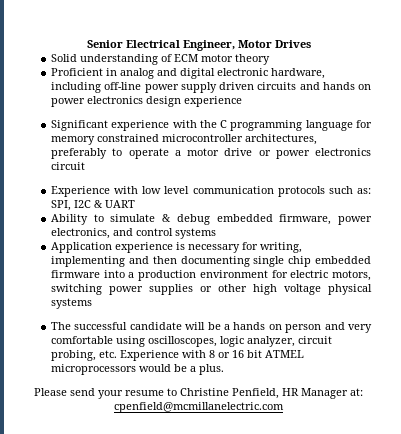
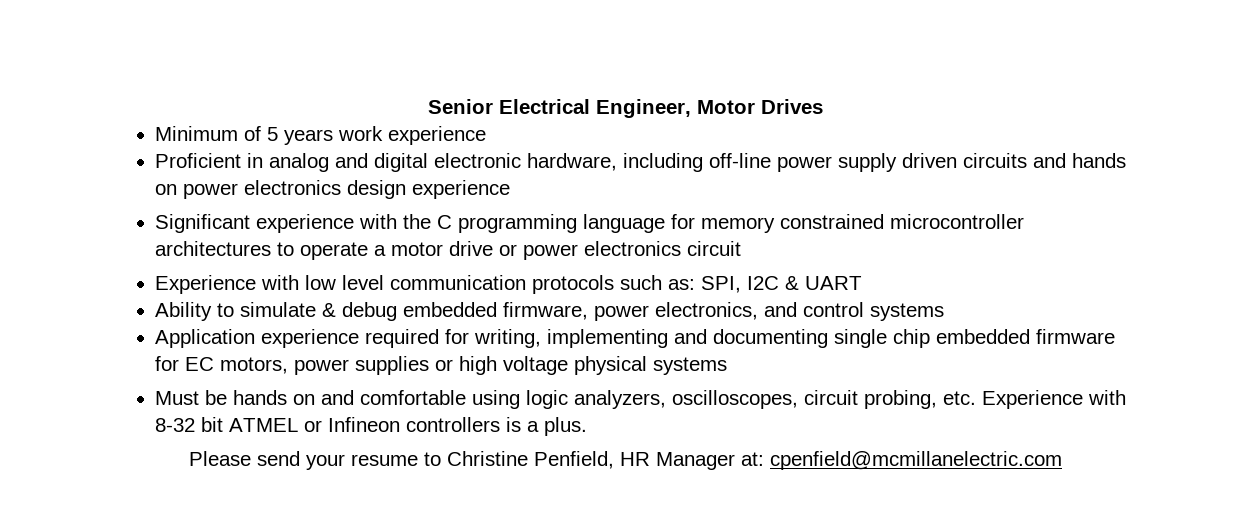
- Solid understanding of ECM motor theory
+ Minimum of 5 years work experience
- Significant experience with the C programming language for memory constrained microcontroller architectures, preferably to operate a motor drive or power electronics circuit
+ Significant experience with the C programming language for memory constrained microcontroller architectures to operate a motor drive or power electronics circuit
- Application experience is necessary for writing, implementing and then documenting single chip embedded firmware into a production environment for electric motors, switching power supplies or other high voltage physical systems
+ Application experience required for writing, implementing and documenting single chip embedded firmware for EC motors, power supplies or high voltage physical systems
- The successful candidate will be a hands on person and very comfortable using oscilloscopes, logic analyzer, circuit probing, etc. Experience with 8 or 16 bit ATMEL microprocessors would be a plus.
+ Must be hands on and comfortable using logic analyzers, oscilloscopes, circuit probing, etc. Experience with 8-32 bit ATMEL or Infineon controllers is a plus.

